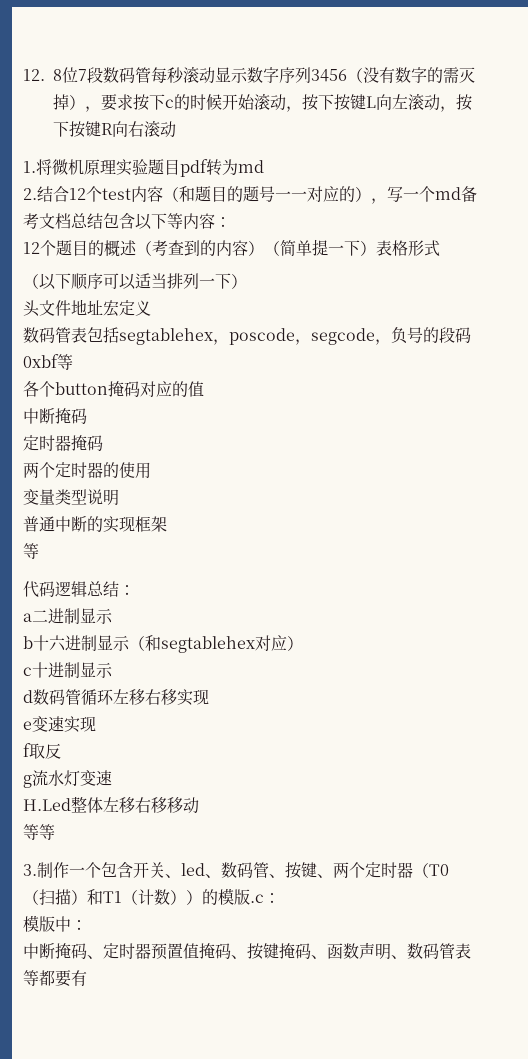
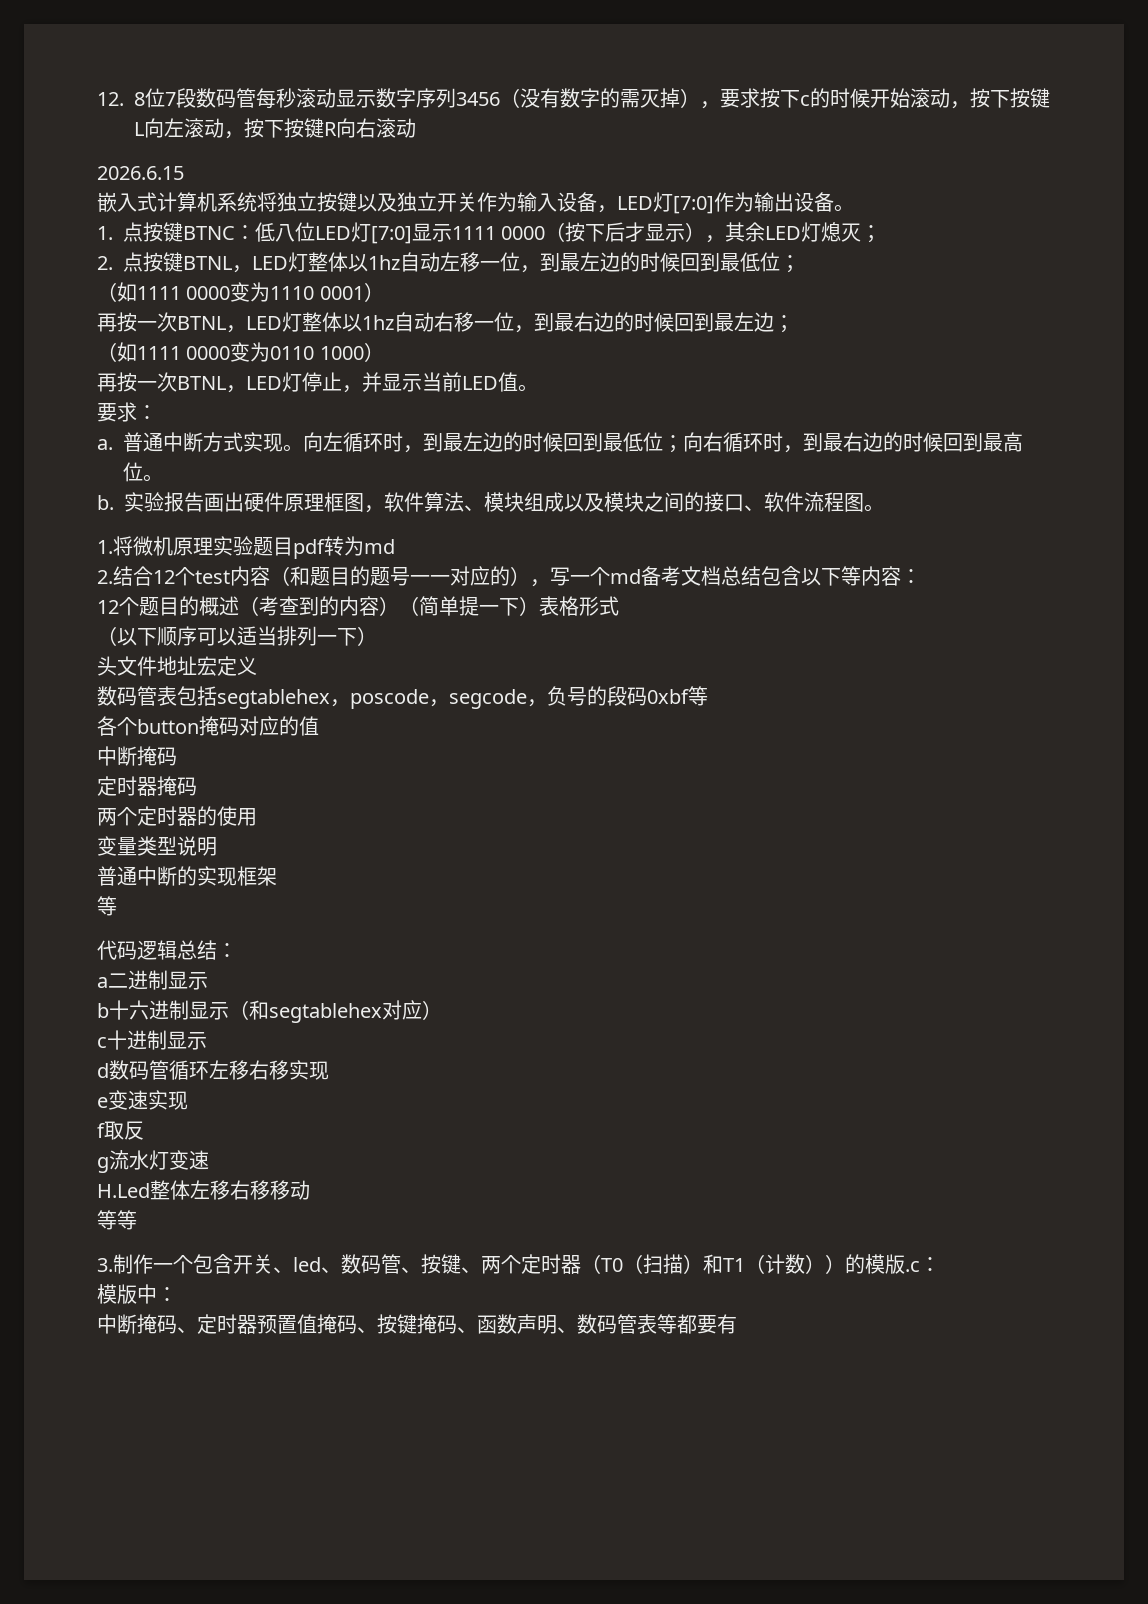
+ 2026.6.15
+ 嵌入式计算机系统将独立按键以及独立开关作为输入设备，LED灯[7:0]作为输出设备。
+ 1.点按键BTNC：低八位LED灯[7:0]显示1111 0000（按下后才显示），其余LED灯熄灭；
+ 2.点按键BTNL，LED灯整体以1hz自动左移一位，到最左边的时候回到最低位；
+ （如1111 0000变为1110 0001）
+ 再按一次BTNL，LED灯整体以1hz自动右移一位，到最右边的时候回到最左边；
+ （如1111 0000变为0110 1000）
+ 再按一次BTNL，LED灯停止，并显示当前LED值。
+ 要求：
+ a.普通中断方式实现。向左循环时，到最左边的时候回到最低位；向右循环时，到最右边的时候回到最高位。
+ b.实验报告画出硬件原理框图，软件算法、模块组成以及模块之间的接口、软件流程图。

